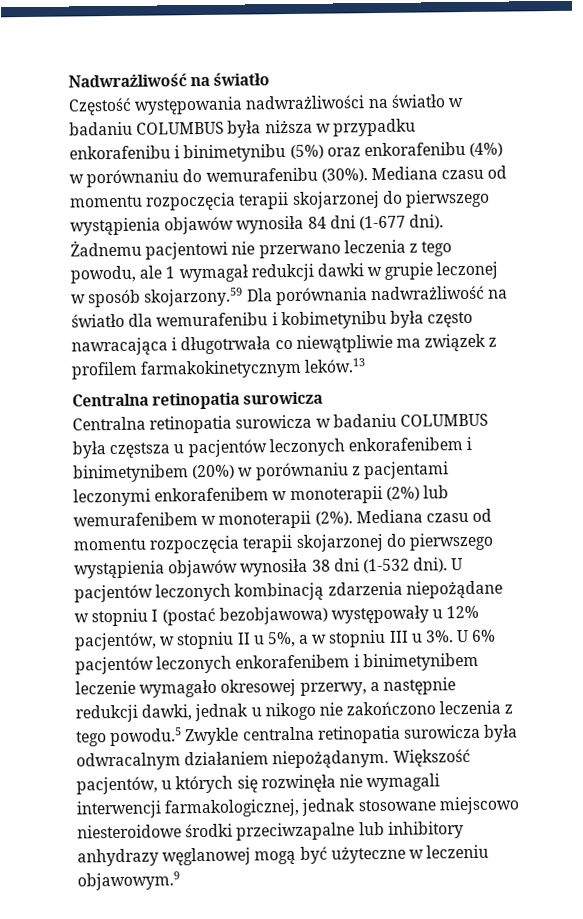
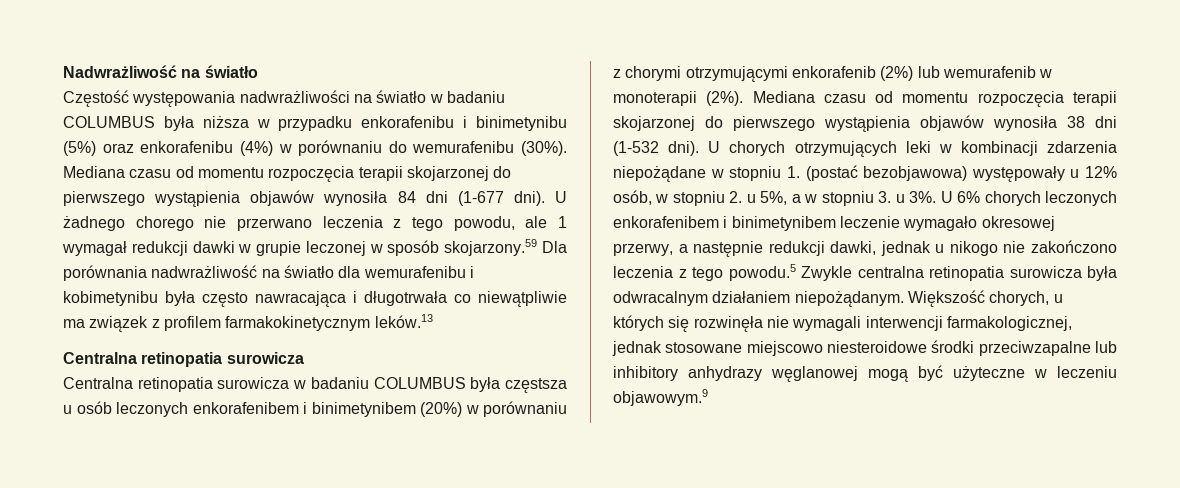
- Żadnemu pacjentowi nie przerwano leczenia z tego powodu, ale 1 wymagał redukcji dawki w grupie leczonej w sposób skojarzony.59 Dla porównania nadwrażliwość na światło dla wemurafenibu i kobimetynibu była często nawracająca i długotrwała co niewątpliwie ma związek z profilem farmakokinetycznym leków.13
+ U żadnego chorego nie przerwano leczenia z tego powodu, ale 1 wymagał redukcji dawki w grupie leczonej w sposób skojarzony.59 Dla porównania nadwrażliwość na światło dla wemurafenibu i kobimetynibu była często nawracająca i długotrwała co niewątpliwie ma związek z profilem farmakokinetycznym leków.13
- Centralna retinopatia surowicza w badaniu COLUMBUS była częstsza u pacjentów leczonych enkorafenibem i binimetynibem (20%) w porównaniu z pacjentami leczonymi enkorafenibem w monoterapii (2%) lub wemurafenibem w monoterapii (2%).
+ Centralna retinopatia surowicza w badaniu COLUMBUS była częstsza u osób leczonych enkorafenibem i binimetynibem (20%) w porównaniu z chorymi otrzymującymi enkorafenib (2%) lub wemurafenib w monoterapii (2%).
- U pacjentów leczonych kombinacją zdarzenia niepożądane w stopniu I (postać bezobjawowa) występowały u 12% pacjentów, w stopniu II u 5%, a w stopniu III u 3%.
+ U chorych otrzymujących leki w kombinacji zdarzenia niepożądane w stopniu 1. (postać bezobjawowa) występowały u 12% osób, w stopniu 2. u 5%, a w stopniu 3. u 3%.
- U 6% pacjentów leczonych enkorafenibem i binimetynibem leczenie wymagało okresowej przerwy, a następnie redukcji dawki, jednak u nikogo nie zakończono leczenia z tego powodu.5 Zwykle centralna retinopatia surowicza była odwracalnym działaniem niepożądanym.
+ U 6% chorych leczonych enkorafenibem i binimetynibem leczenie wymagało okresowej przerwy, a następnie redukcji dawki, jednak u nikogo nie zakończono leczenia z tego powodu.5 Zwykle centralna retinopatia surowicza była odwracalnym działaniem niepożądanym.
- Większość pacjentów, u których się rozwinęła nie wymagali interwencji farmakologicznej, jednak stosowane miejscowo niesteroidowe środki przeciwzapalne lub inhibitory anhydrazy węglanowej mogą być użyteczne w leczeniu objawowym.9
+ Większość chorych, u których się rozwinęła nie wymagali interwencji farmakologicznej, jednak stosowane miejscowo niesteroidowe środki przeciwzapalne lub inhibitory anhydrazy węglanowej mogą być użyteczne w leczeniu objawowym.9

